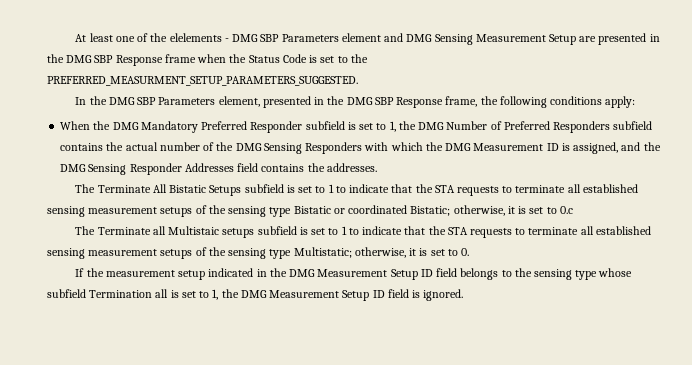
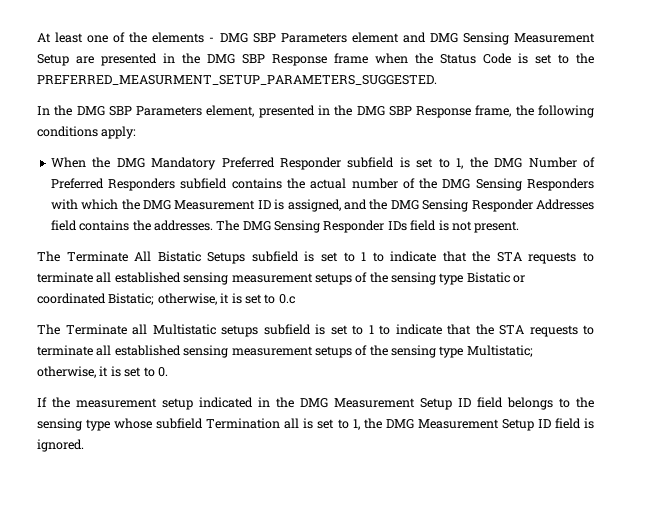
- At least one of the elelements - DMG SBP Parameters element and DMG Sensing Measurement Setup are presented in the DMG SBP Response frame when the Status Code is set to the PREFERRED_MEASURMENT_SETUP_PARAMETERS_SUGGESTED.
+ At least one of the elements - DMG SBP Parameters element and DMG Sensing Measurement Setup are presented in the DMG SBP Response frame when the Status Code is set to the PREFERRED_MEASURMENT_SETUP_PARAMETERS_SUGGESTED.
+ The DMG Sensing Responder IDs field is not present.
- The Terminate all Multistaic setups subfield is set to 1 to indicate that the STA requests to terminate all established sensing measurement setups of the sensing type Multistatic; otherwise, it is set to 0.
+ The Terminate all Multistatic setups subfield is set to 1 to indicate that the STA requests to terminate all established sensing measurement setups of the sensing type Multistatic; otherwise, it is set to 0.

